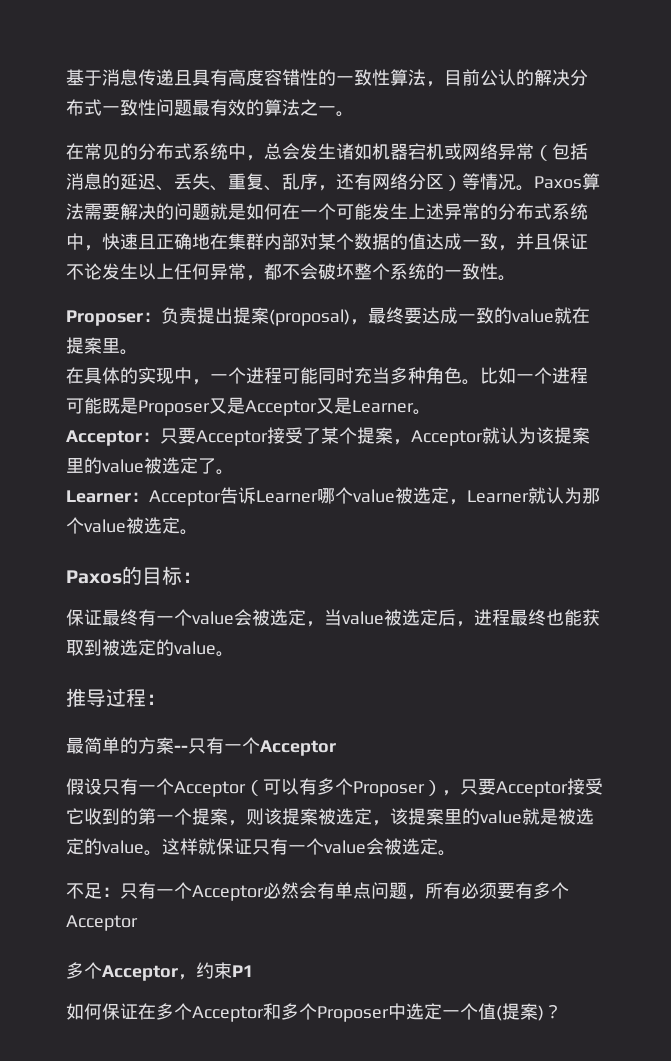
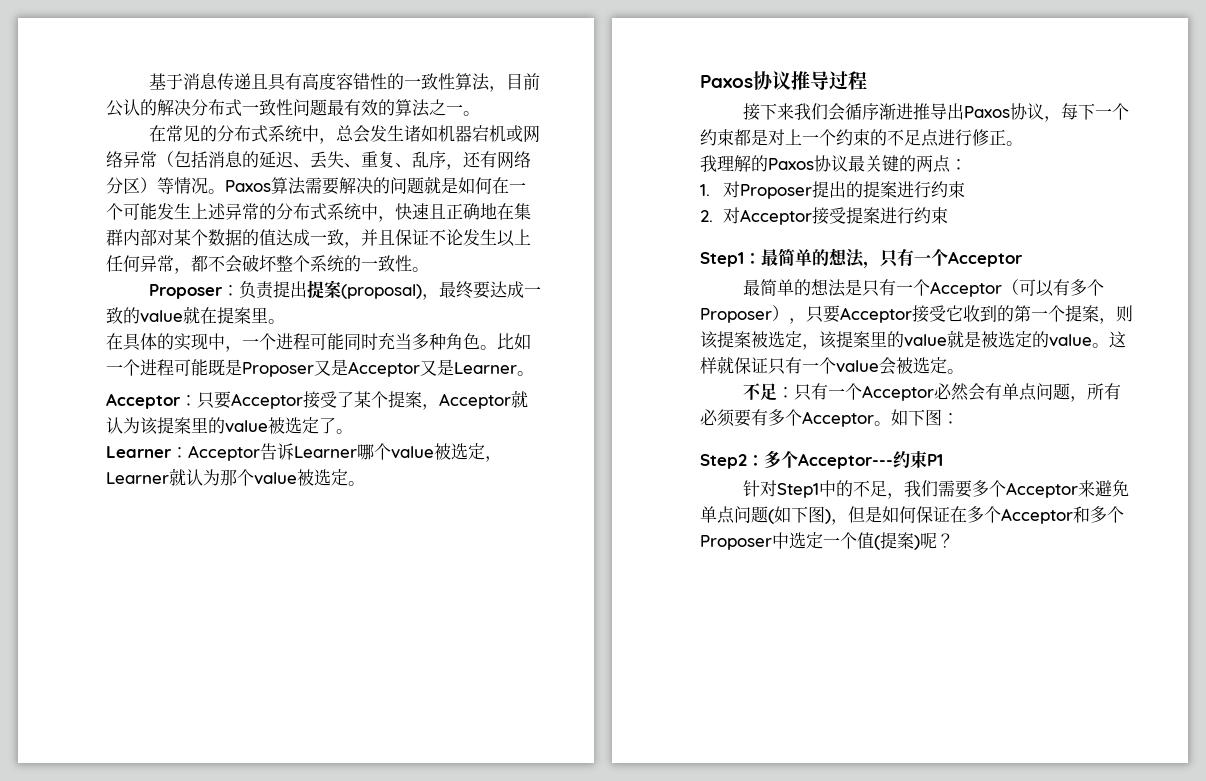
- Paxos的目标：
- 保证最终有一个value会被选定，当value被选定后，进程最终也能获取到被选定的value。
- 推导过程：
- 最简单的方案--只有一个Acceptor
+ Paxos协议推导过程
+ 接下来我们会循序渐进推导出Paxos协议，每下一个约束都是对上一个约束的不足点进行修正。
+ 我理解的Paxos协议最关键的两点：
+ 1.对Proposer提出的提案进行约束
+ 2.对Acceptor接受提案进行约束
+ Step1：最简单的想法，只有一个Acceptor
- 假设只有一个Acceptor（可以有多个Proposer），只要Acceptor接受它收到的第一个提案，则该提案被选定，该提案里的value就是被选定的value。
+ 最简单的想法是只有一个Acceptor（可以有多个Proposer），只要Acceptor接受它收到的第一个提案，则该提案被选定，该提案里的value就是被选定的value。
- 不足：只有一个Acceptor必然会有单点问题，所有必须要有多个Acceptor
- 多个Acceptor，约束P1
- 如何保证在多个Acceptor和多个Proposer中选定一个值(提案)？
+ 不足：只有一个Acceptor必然会有单点问题，所有必须要有多个Acceptor。如下图：
+ Step2：多个Acceptor---约束P1
+ 针对Step1中的不足，我们需要多个Acceptor来避免单点问题(如下图)，但是如何保证在多个Acceptor和多个Proposer中选定一个值(提案)呢？

